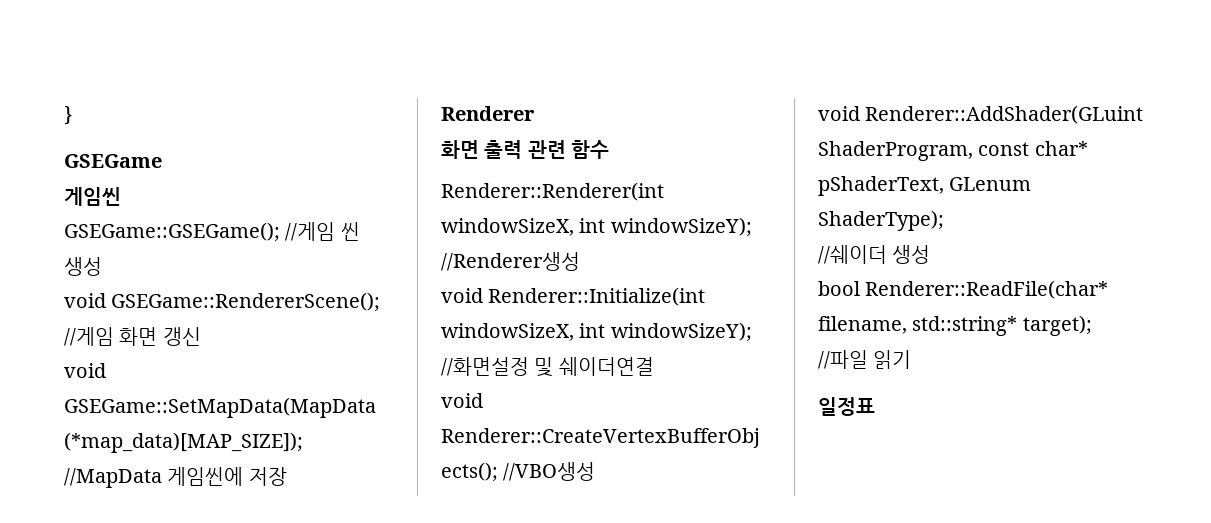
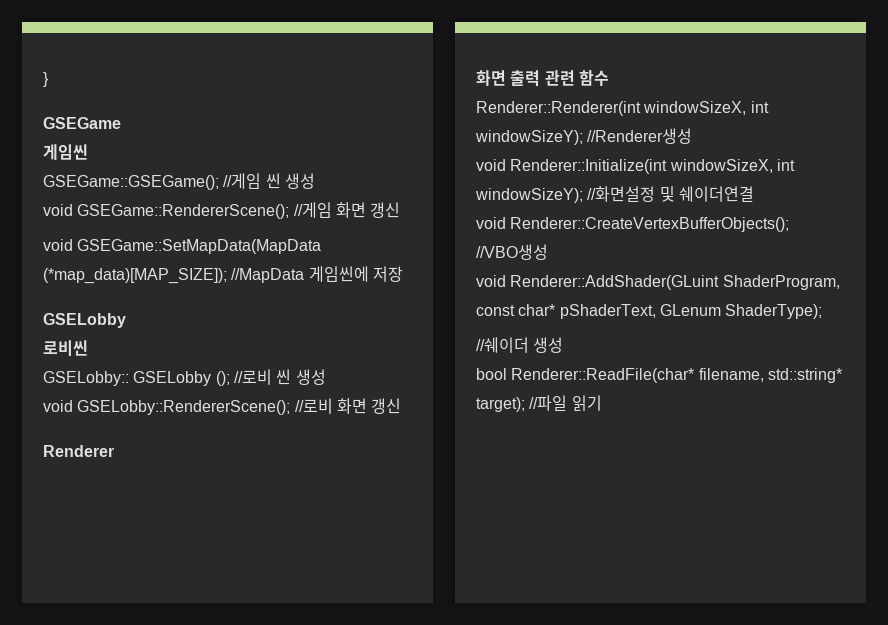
  void GSEGame::SetMapData(MapData (*map_data)[MAP_SIZE]); //MapData 게임씬에 저장
+ GSELobby
+ 로비씬
+ GSELobby:: GSELobby (); //로비 씬 생성
+ void GSELobby::RendererScene(); //로비 화면 갱신
- 일정표

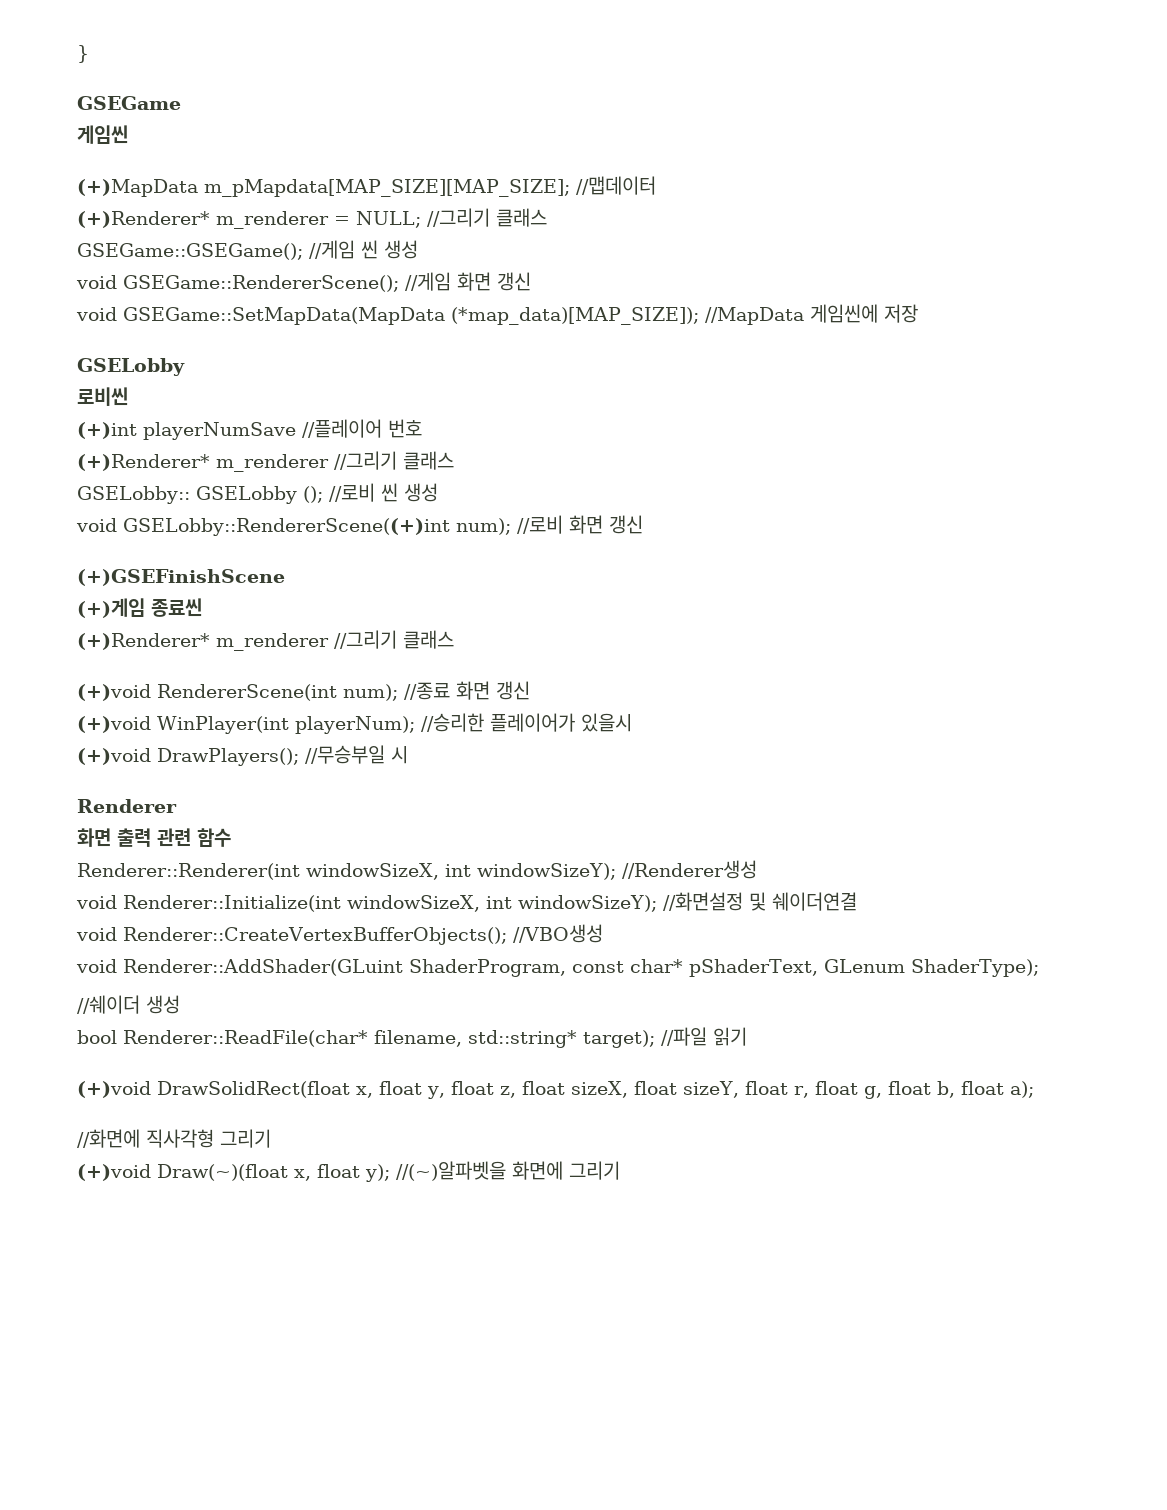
+ (+)MapData m_pMapdata[MAP_SIZE][MAP_SIZE]; //맵데이터
+ (+)Renderer* m_renderer = NULL; //그리기 클래스
+ (+)int playerNumSave //플레이어 번호
+ (+)Renderer* m_renderer //그리기 클래스
- void GSELobby::RendererScene(); //로비 화면 갱신
+ void GSELobby::RendererScene((+)int num); //로비 화면 갱신
+ (+)GSEFinishScene
+ (+)게임 종료씬
+ (+)Renderer* m_renderer //그리기 클래스
+ (+)void RendererScene(int num); //종료 화면 갱신
+ (+)void WinPlayer(int playerNum); //승리한 플레이어가 있을시
+ (+)void DrawPlayers(); //무승부일 시
+ (+)void DrawSolidRect(float x, float y, float z, float sizeX, float sizeY, float r, float g, float b, float a);
+ //화면에 직사각형 그리기
+ (+)void Draw(~)(float x, float y); //(~)알파벳을 화면에 그리기

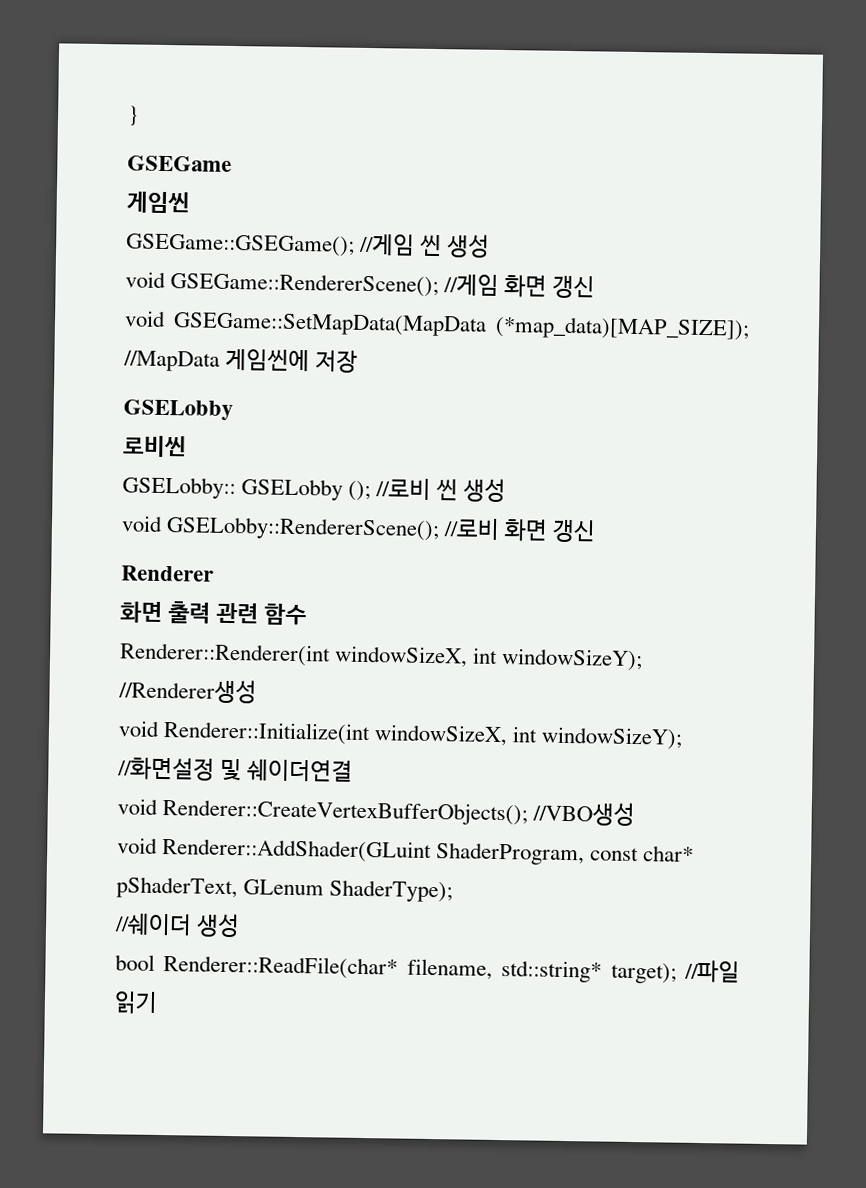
- (+)MapData m_pMapdata[MAP_SIZE][MAP_SIZE]; //맵데이터
- (+)Renderer* m_renderer = NULL; //그리기 클래스
- (+)int playerNumSave //플레이어 번호
- (+)Renderer* m_renderer //그리기 클래스
- void GSELobby::RendererScene((+)int num); //로비 화면 갱신
+ void GSELobby::RendererScene(); //로비 화면 갱신
- (+)GSEFinishScene
- (+)게임 종료씬
- (+)Renderer* m_renderer //그리기 클래스
- (+)void RendererScene(int num); //종료 화면 갱신
- (+)void WinPlayer(int playerNum); //승리한 플레이어가 있을시
- (+)void DrawPlayers(); //무승부일 시
- (+)void DrawSolidRect(float x, float y, float z, float sizeX, float sizeY, float r, float g, float b, float a);
- //화면에 직사각형 그리기
- (+)void Draw(~)(float x, float y); //(~)알파벳을 화면에 그리기

